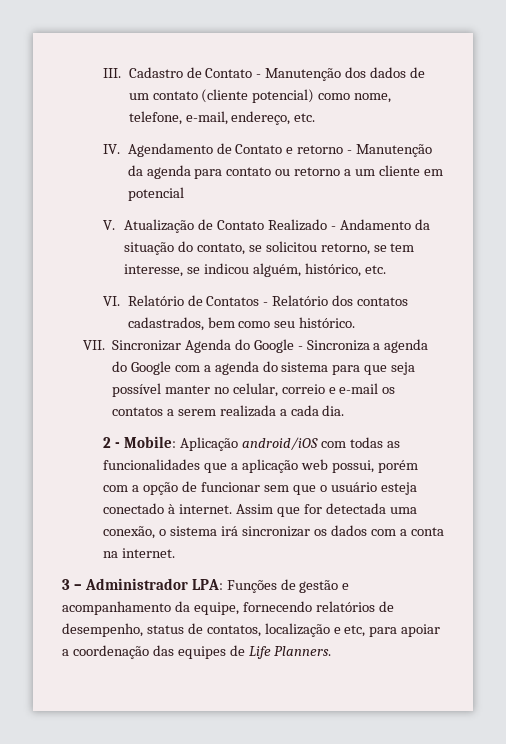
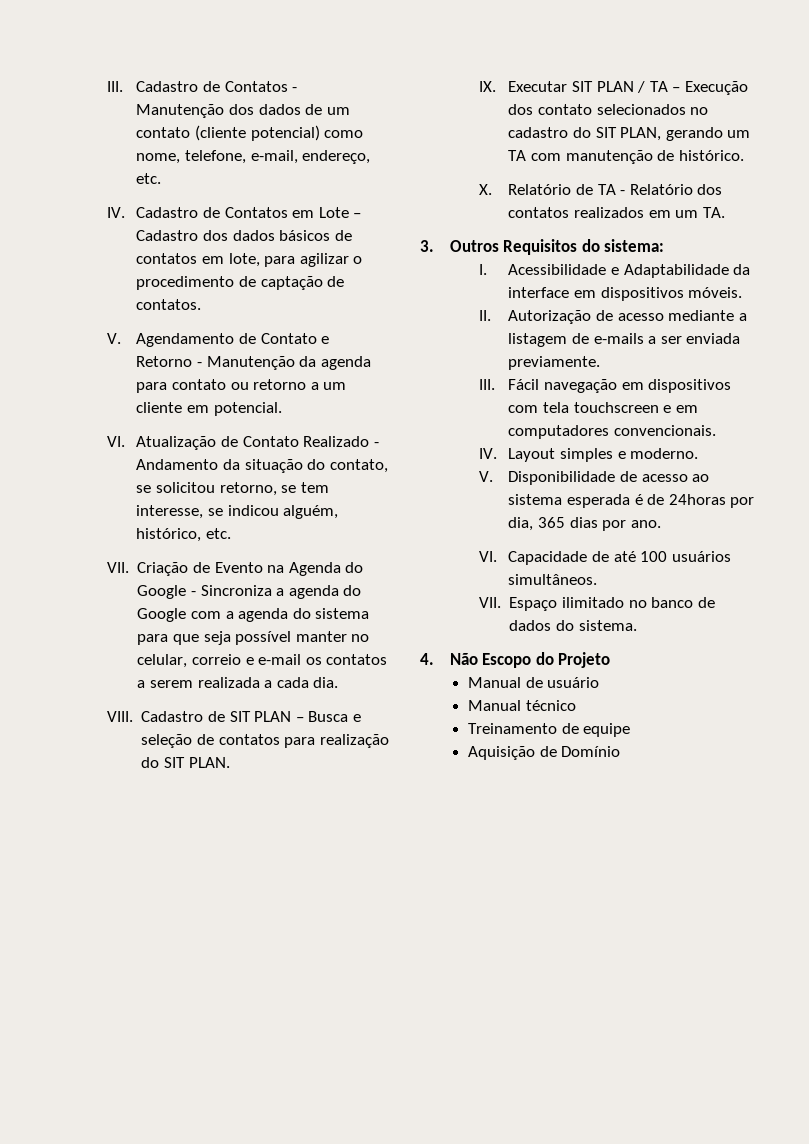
- III. Cadastro de Contato - Manutenção dos dados de um contato (cliente potencial) como nome, telefone, e-mail, endereço, etc.
+ III. Cadastro de Contatos - Manutenção dos dados de um contato (cliente potencial) como nome, telefone, e-mail, endereço, etc.
- IV. Agendamento de Contato e retorno - Manutenção da agenda para contato ou retorno a um cliente em potencial
- V. Atualização de Contato Realizado - Andamento da situação do contato, se solicitou retorno, se tem interesse, se indicou alguém, histórico, etc.
+ IV. Cadastro de Contatos em Lote – Cadastro dos dados básicos de contatos em lote, para agilizar o procedimento de captação de contatos.
+ V. Agendamento de Contato e Retorno - Manutenção da agenda para contato ou retorno a um cliente em potencial.
+ VI. Atualização de Contato Realizado - Andamento da situação do contato, se solicitou retorno, se tem interesse, se indicou alguém, histórico, etc.
- VI. Relatório de Contatos - Relatório dos contatos cadastrados, bem como seu histórico.
- VII. Sincronizar Agenda do Google - Sincroniza a agenda do Google com a agenda do sistema para que seja possível manter no celular, correio e e-mail os contatos a serem realizada a cada dia.
+ VII. Criação de Evento na Agenda do Google - Sincroniza a agenda do Google com a agenda do sistema para que seja possível manter no celular, correio e e-mail os contatos a serem realizada a cada dia.
- 2 - Mobile: Aplicação android/iOS com todas as funcionalidades que a aplicação web possui, porém com a opção de funcionar sem que o usuário esteja conectado à internet. Assim que for detectada uma conexão, o sistema irá sincronizar os dados com a conta na internet.
- 3 – Administrador LPA: Funções de gestão e acompanhamento da equipe, fornecendo relatórios de desempenho, status de contatos, localização e etc, para apoiar a coordenação das equipes de Life Planners.
+ VIII. Cadastro de SIT PLAN – Busca e seleção de contatos para realização do SIT PLAN.
+ IX. Executar SIT PLAN / TA – Execução dos contato selecionados no cadastro do SIT PLAN, gerando um TA com manutenção de histórico.
+ X. Relatório de TA - Relatório dos contatos realizados em um TA.
+ 3. Outros Requisitos do sistema:
+ I. Acessibilidade e Adaptabilidade da interface em dispositivos móveis.
+ II. Autorização de acesso mediante a listagem de e-mails a ser enviada previamente.
+ III. Fácil navegação em dispositivos com tela touchscreen e em computadores convencionais.
+ IV. Layout simples e moderno.
+ V. Disponibilidade de acesso ao sistema esperada é de 24horas por dia, 365 dias por ano.
+ VI. Capacidade de até 100 usuários simultâneos.
+ VII. Espaço ilimitado no banco de dados do sistema.
+ 4. Não Escopo do Projeto
+ Manual de usuário
+ Manual técnico
+ Treinamento de equipe
+ Aquisição de Domínio

